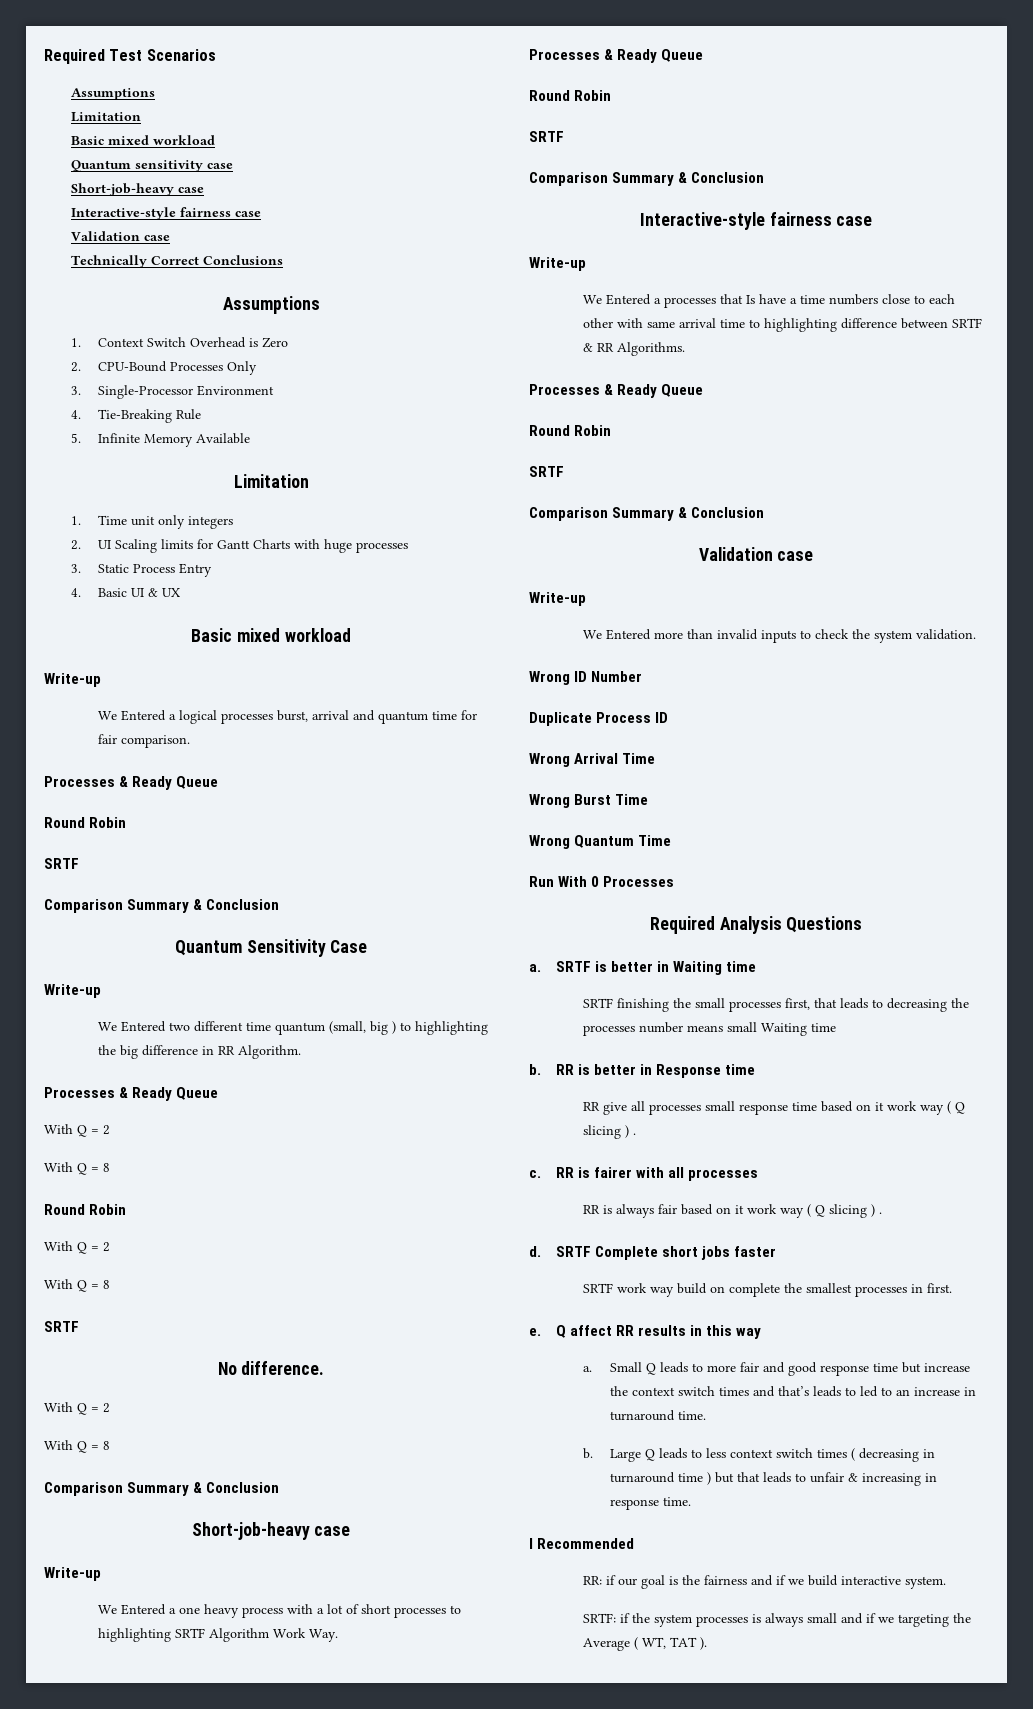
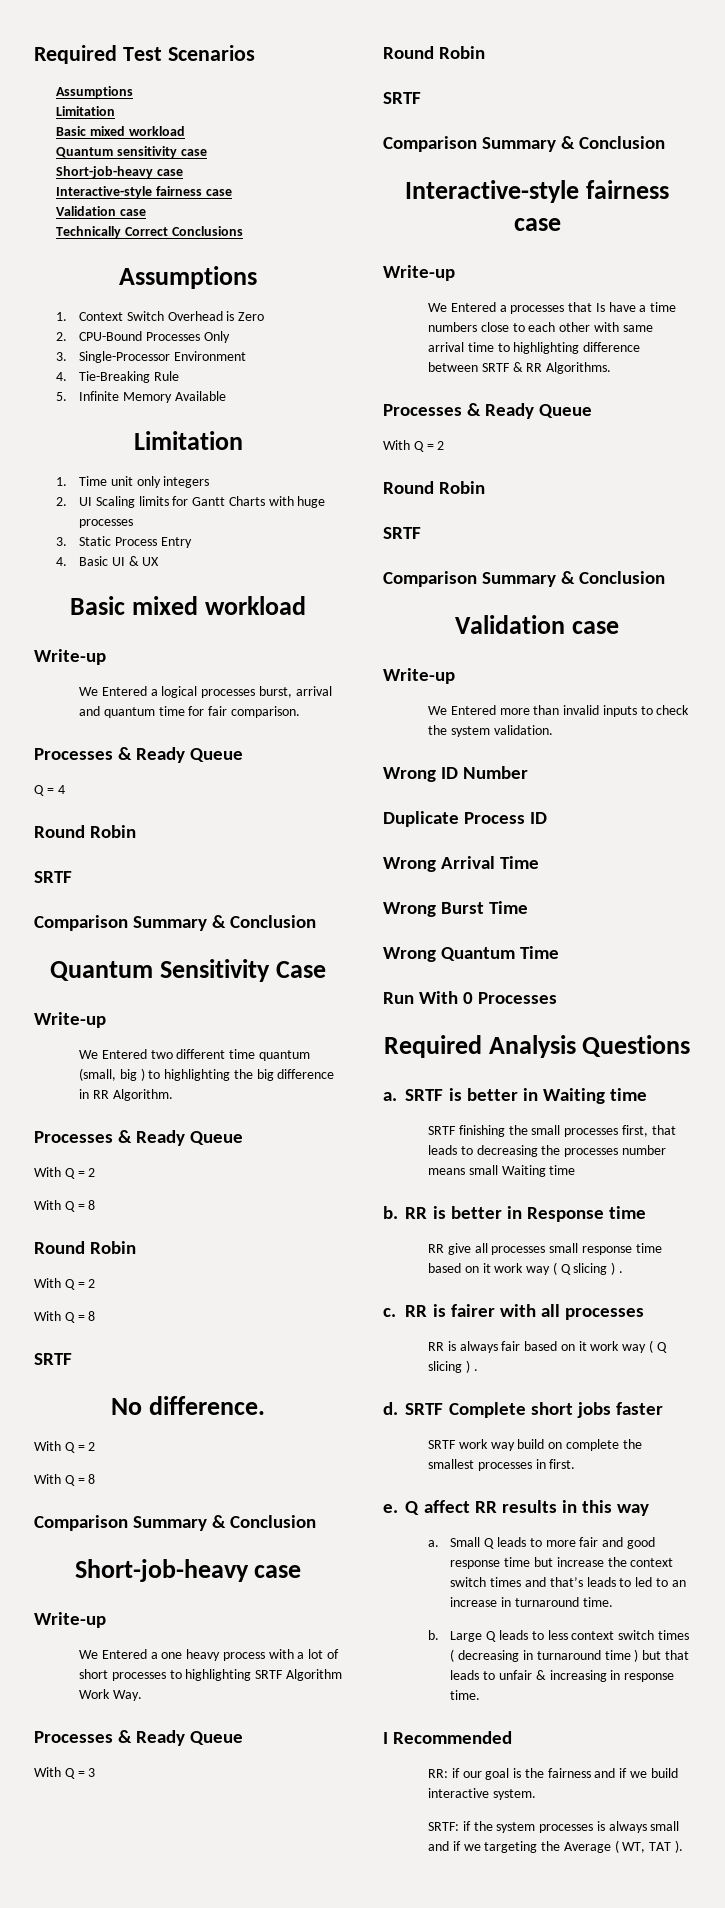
+ Q = 4
+ With Q = 3
  We Entered a processes that Is have a time numbers close to each other with same arrival time to highlighting difference between SRTF & RR Algorithms.
  Processes & Ready Queue
+ With Q = 2

